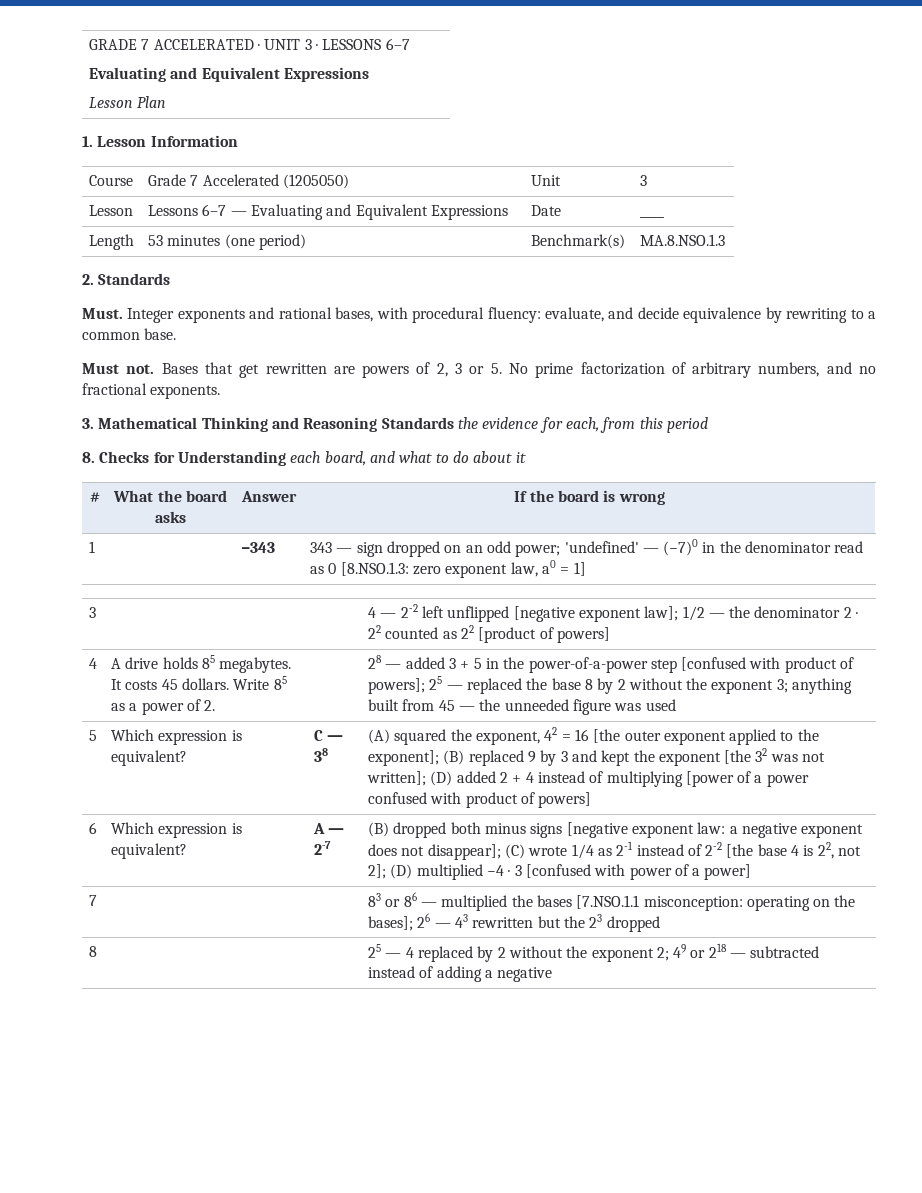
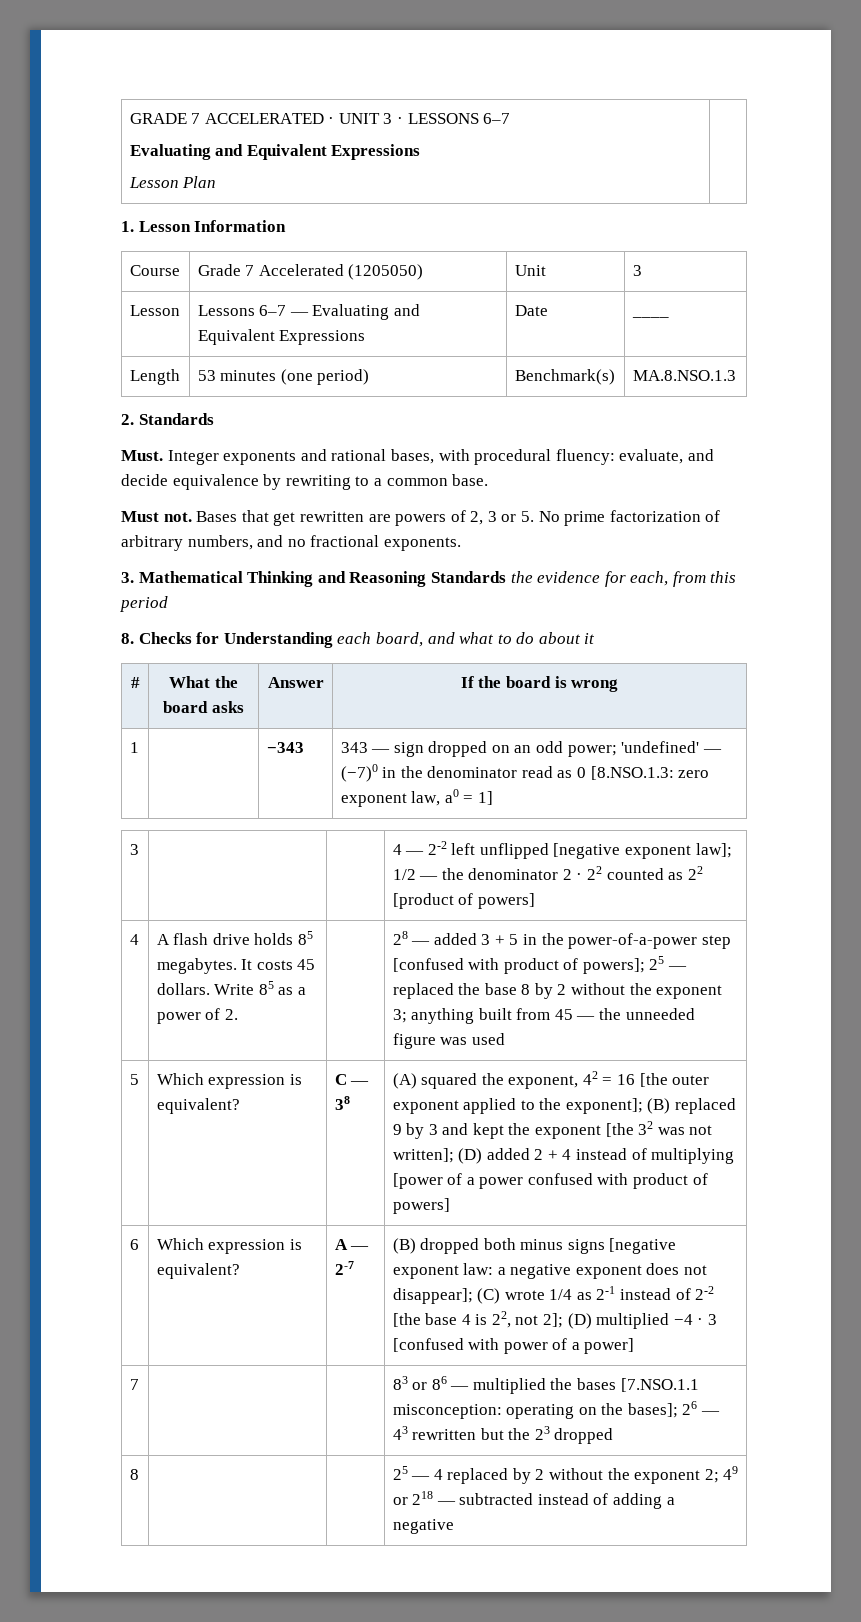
- A drive holds 85 megabytes.
+ A flash drive holds 85 megabytes.

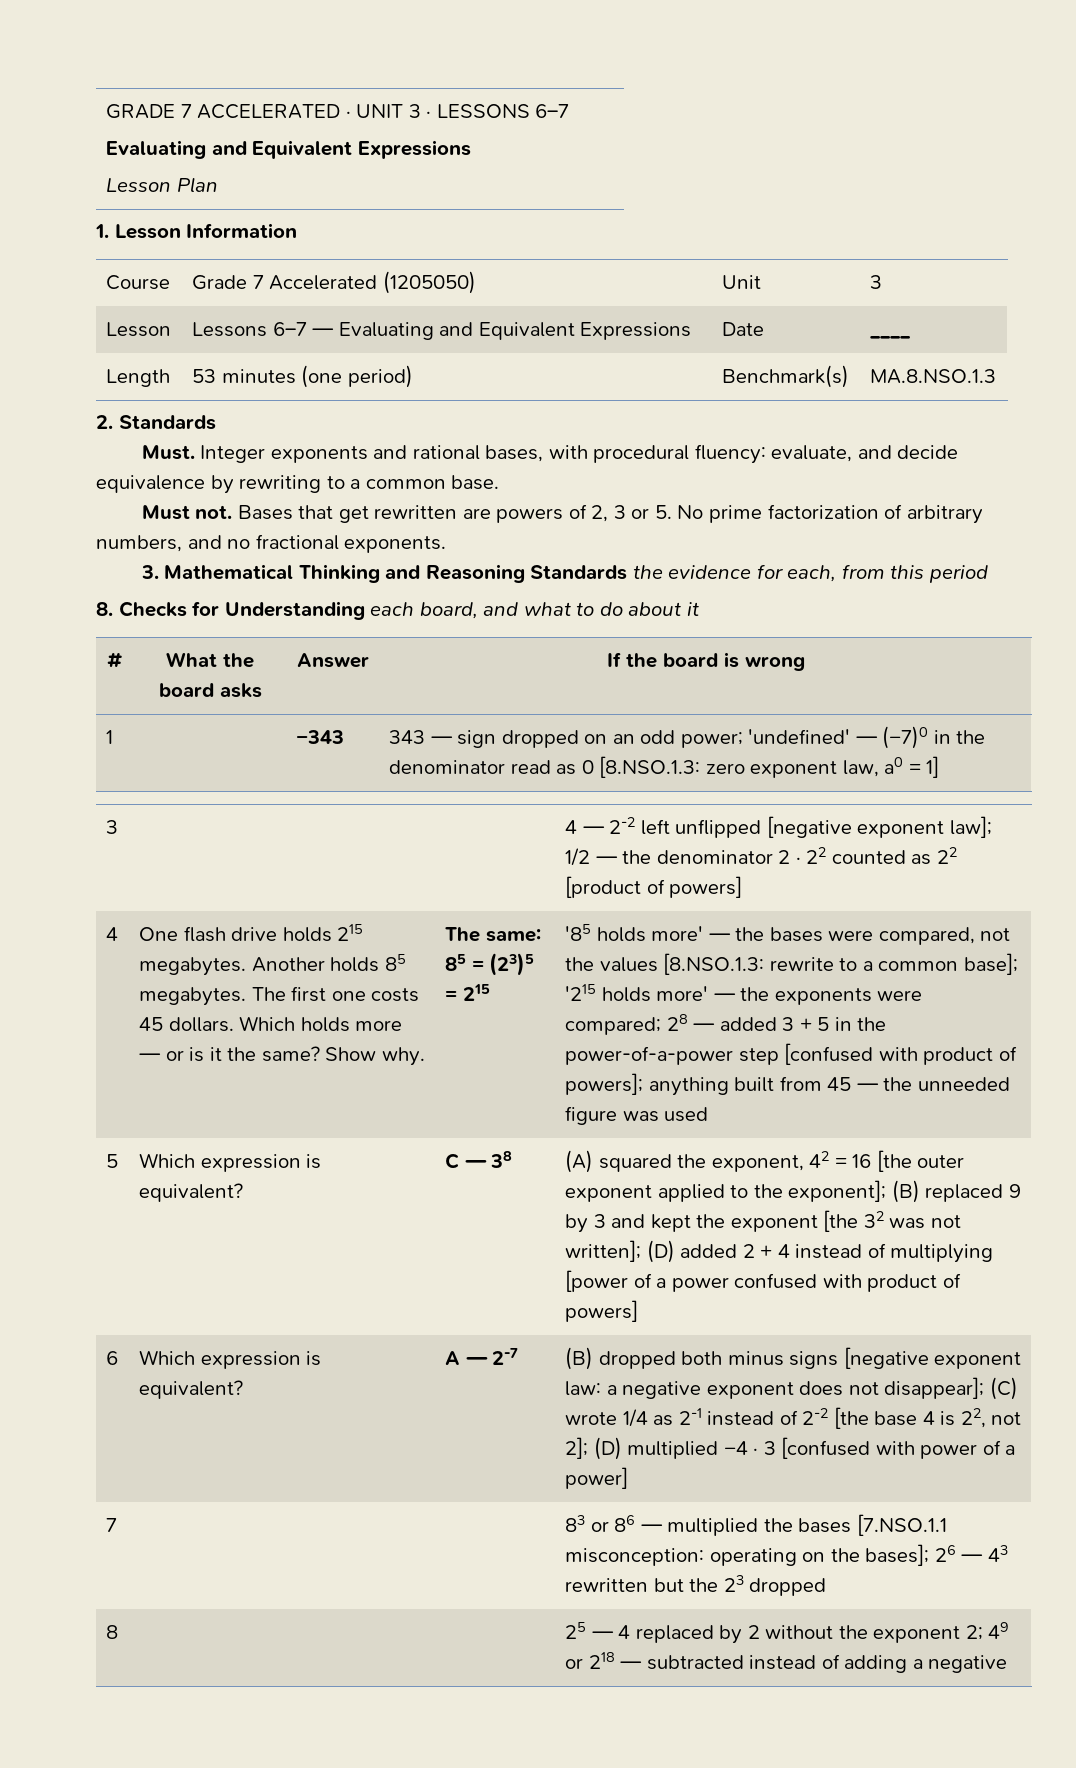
- A flash drive holds 85 megabytes. It costs 45 dollars. Write 85 as a power of 2. | | 28 — added 3 + 5 in the power-of-a-power step [confused with product of powers]; 25 — replaced the base 8 by 2 without the exponent 3; anything built from 45 — the unneeded figure was used
+ One flash drive holds 215 megabytes. Another holds 85 megabytes. The first one costs 45 dollars. Which holds more — or is it the same? Show why. | The same: 85 = (23)5 = 215 | '85 holds more' — the bases were compared, not the values [8.NSO.1.3: rewrite to a common base]; '215 holds more' — the exponents were compared; 28 — added 3 + 5 in the power-of-a-power step [confused with product of powers]; anything built from 45 — the unneeded figure was used

